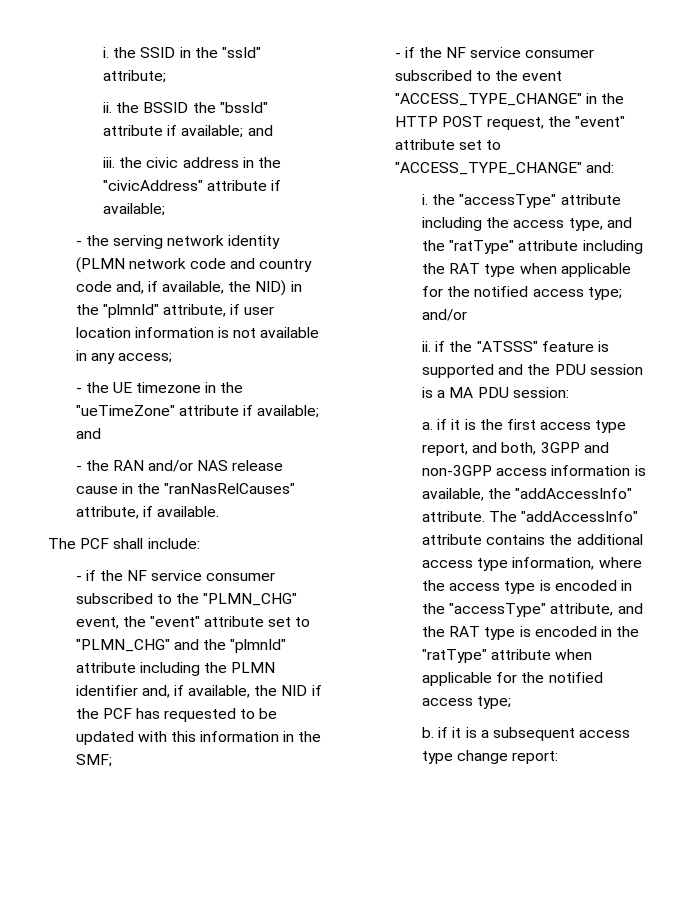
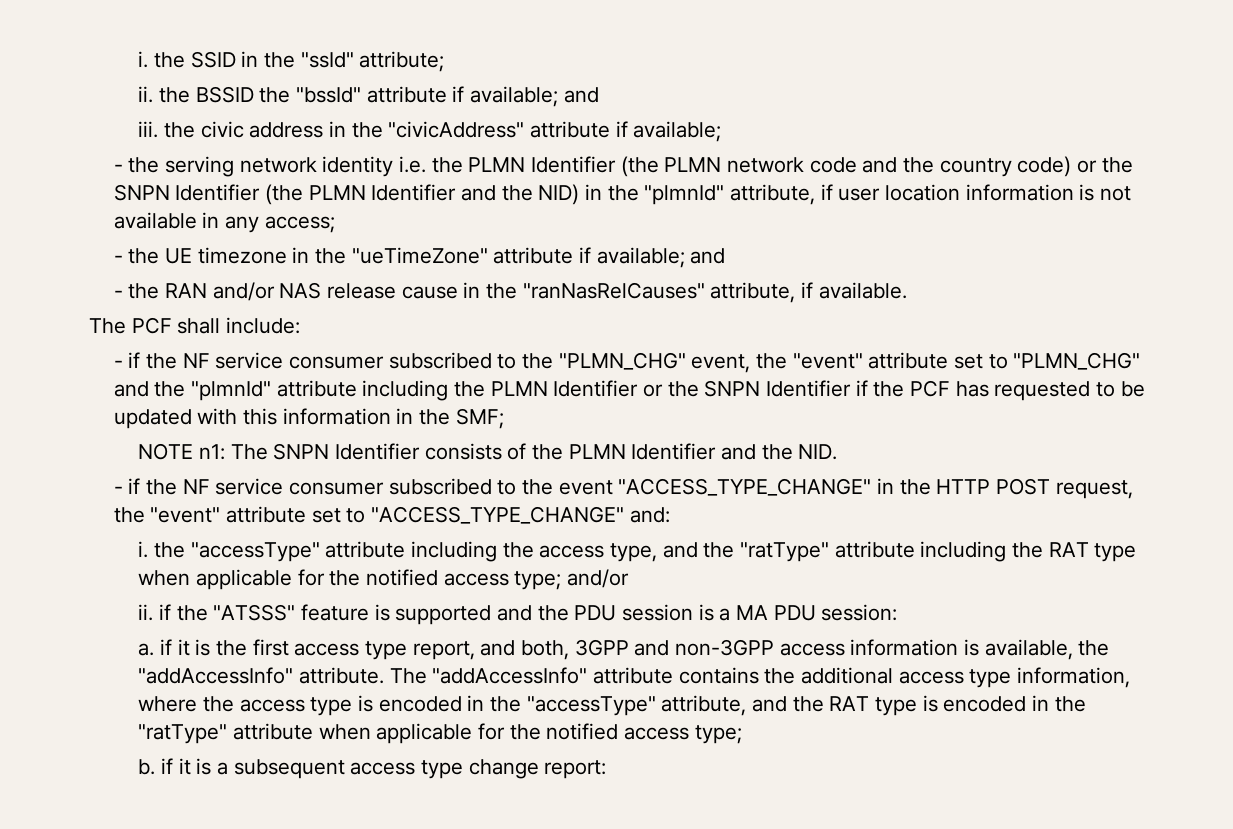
- - the serving network identity (PLMN network code and country code and, if available, the NID) in the "plmnId" attribute, if user location information is not available in any access;
+ - the serving network identity i.e. the PLMN Identifier (the PLMN network code and the country code) or the SNPN Identifier (the PLMN Identifier and the NID) in the "plmnId" attribute, if user location information is not available in any access;
- - if the NF service consumer subscribed to the "PLMN_CHG" event, the "event" attribute set to "PLMN_CHG" and the "plmnId" attribute including the PLMN identifier and, if available, the NID if the PCF has requested to be updated with this information in the SMF;
+ - if the NF service consumer subscribed to the "PLMN_CHG" event, the "event" attribute set to "PLMN_CHG" and the "plmnId" attribute including the PLMN Identifier or the SNPN Identifier if the PCF has requested to be updated with this information in the SMF;
+ NOTE n1: The SNPN Identifier consists of the PLMN Identifier and the NID.

